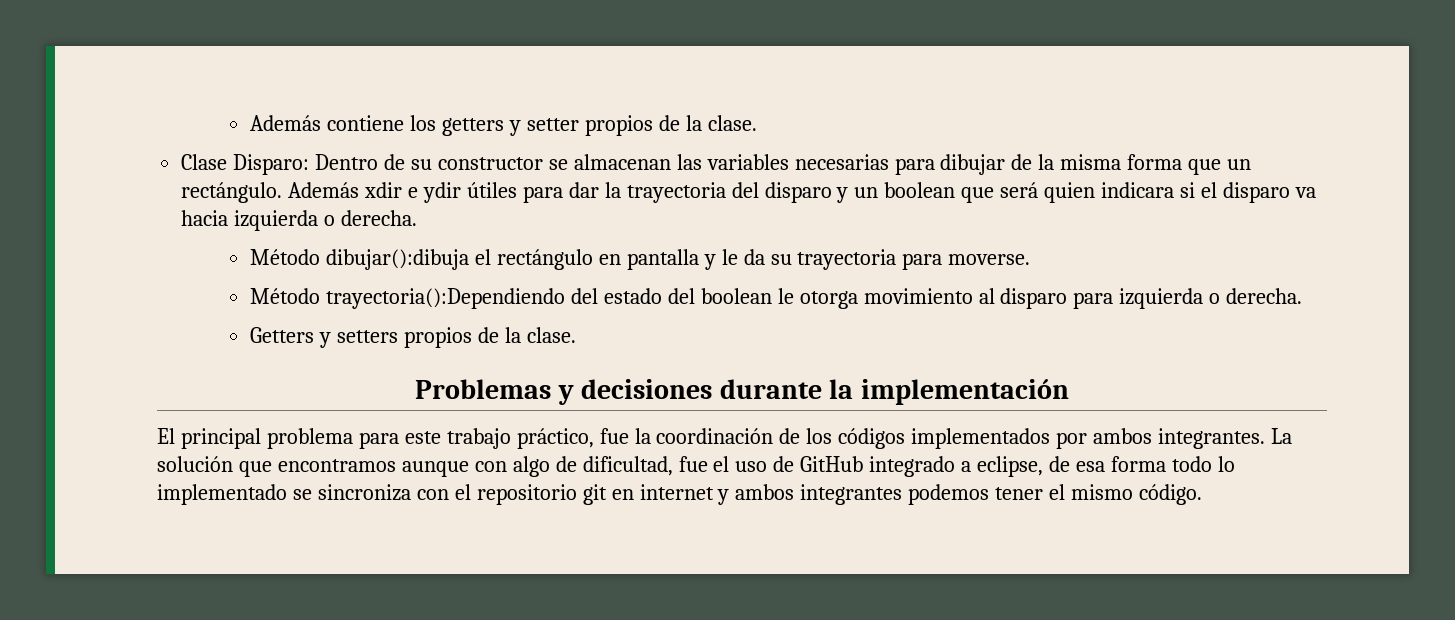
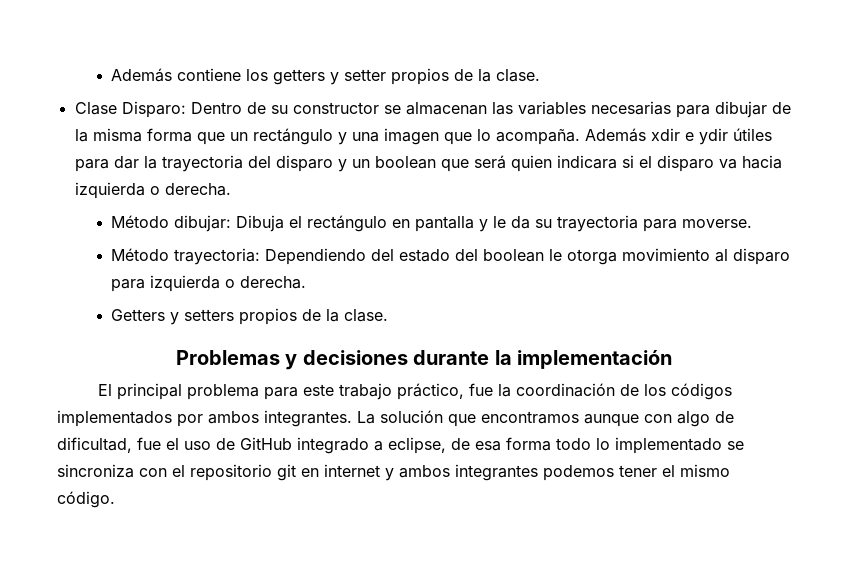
- Clase Disparo: Dentro de su constructor se almacenan las variables necesarias para dibujar de la misma forma que un rectángulo.
+ Clase Disparo: Dentro de su constructor se almacenan las variables necesarias para dibujar de la misma forma que un rectángulo y una imagen que lo acompaña.
- Método dibujar():dibuja el rectángulo en pantalla y le da su trayectoria para moverse.
+ Método dibujar: Dibuja el rectángulo en pantalla y le da su trayectoria para moverse.
- Método trayectoria():Dependiendo del estado del boolean le otorga movimiento al disparo para izquierda o derecha.
+ Método trayectoria: Dependiendo del estado del boolean le otorga movimiento al disparo para izquierda o derecha.

